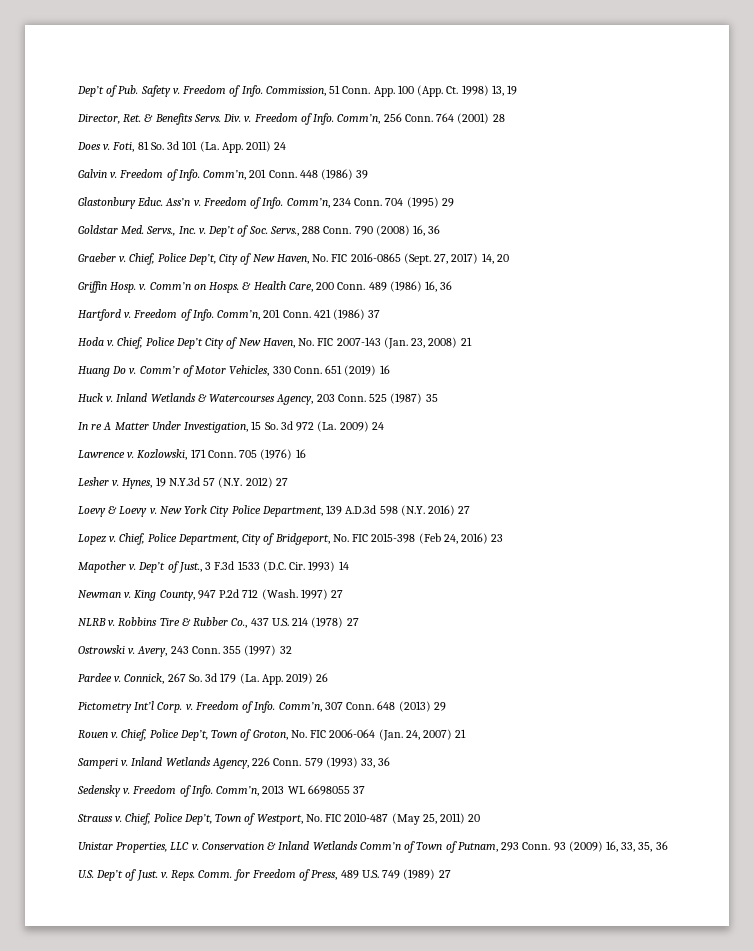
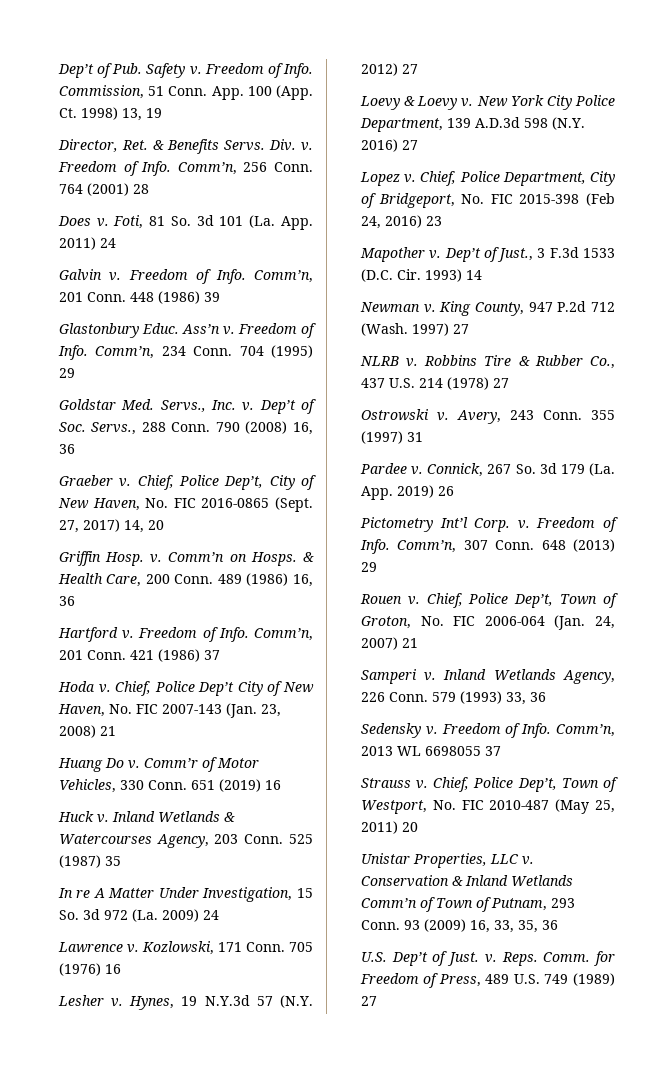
- 355 (1997) 32
+ 355 (1997) 31

